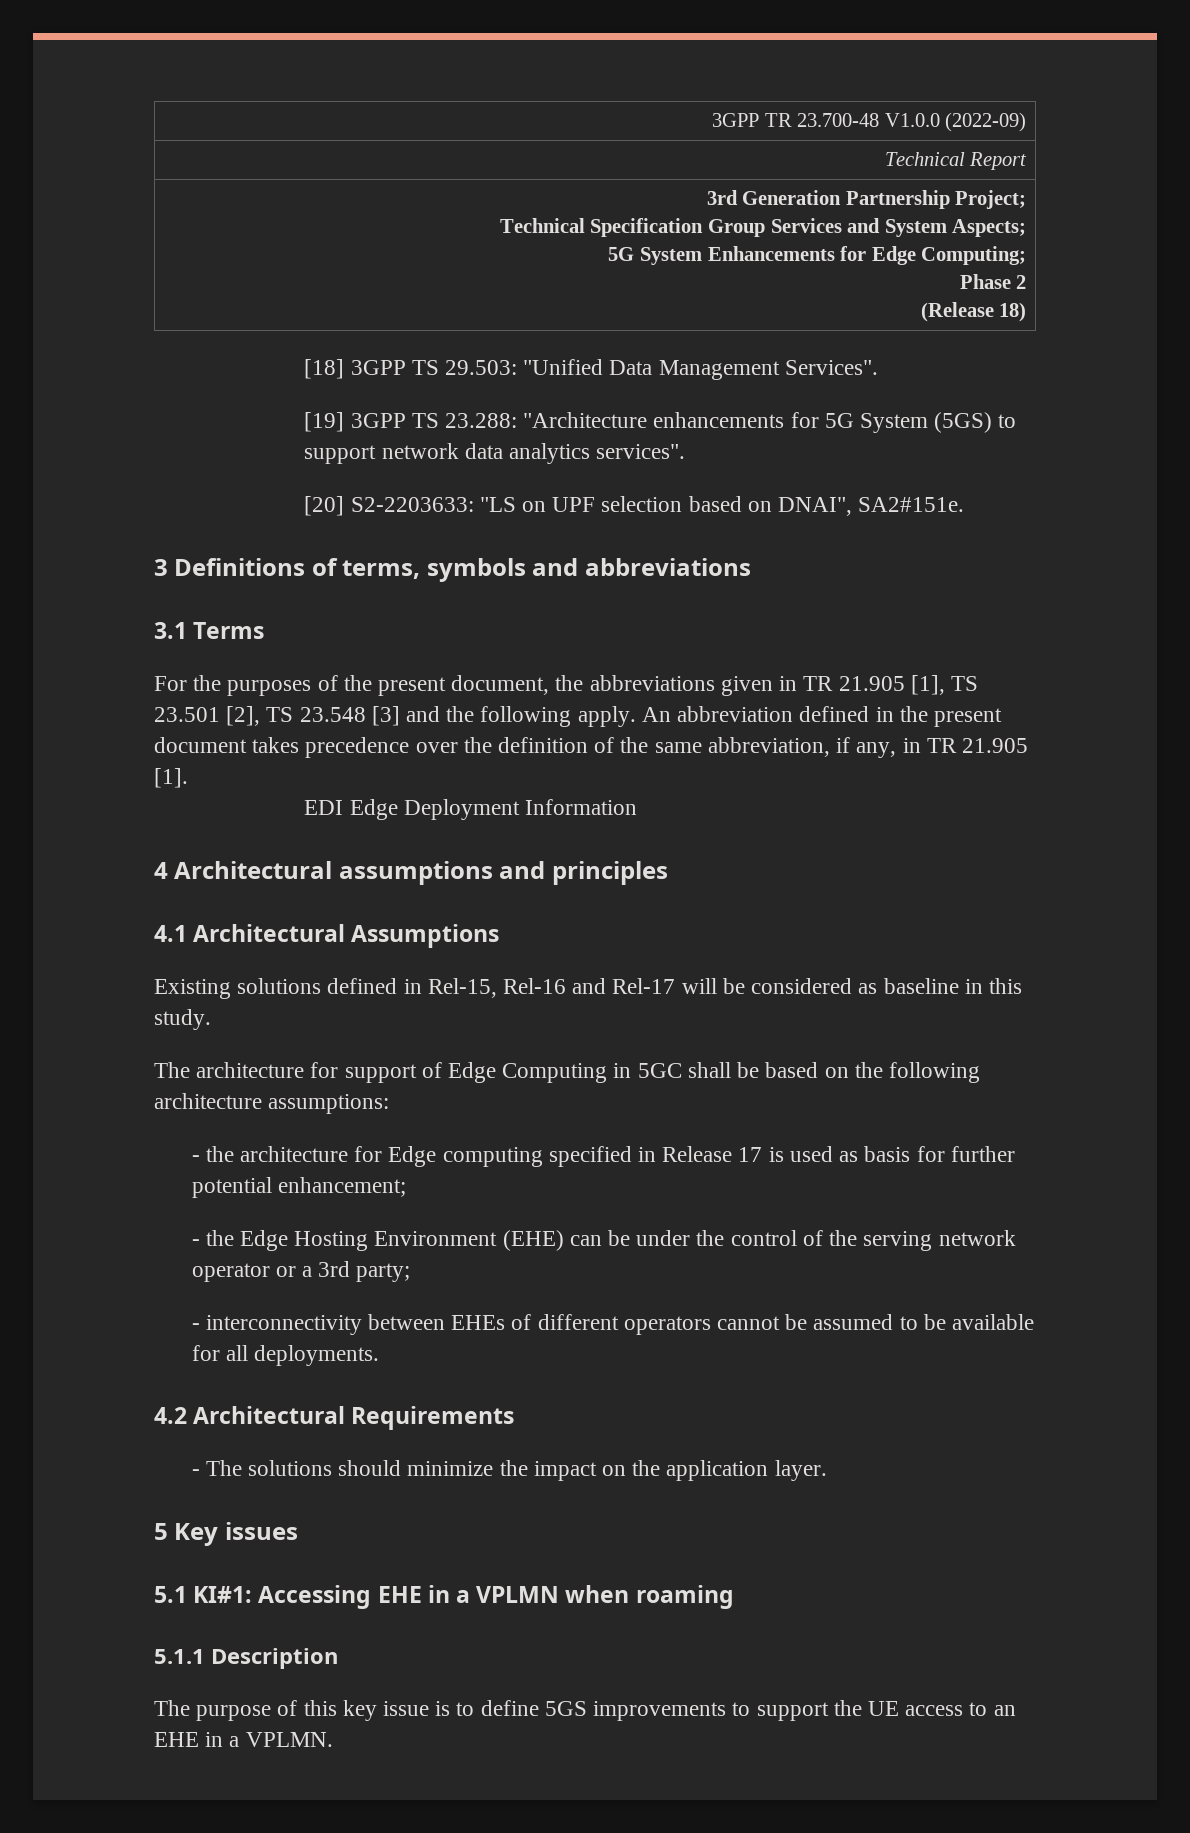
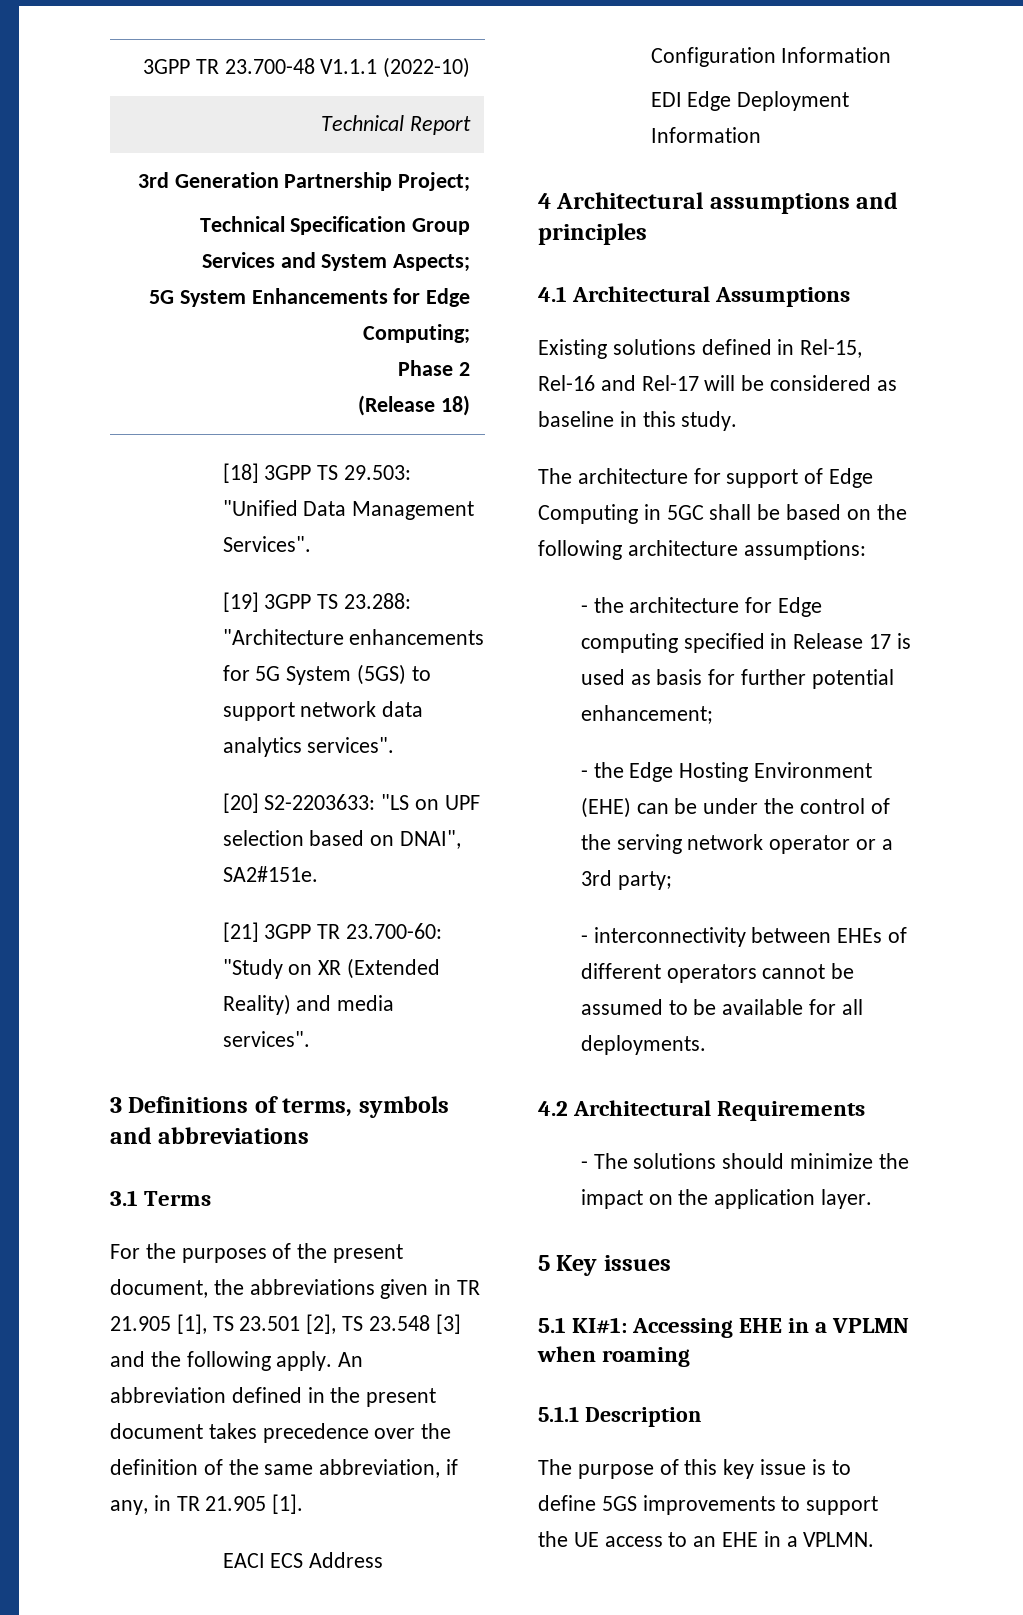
- 3GPP TR 23.700-48 V1.0.0 (2022-09)
+ 3GPP TR 23.700-48 V1.1.1 (2022-10)
+ [21] 3GPP TR 23.700-60: "Study on XR (Extended Reality) and media services".
+ EACI ECS Address Configuration Information

